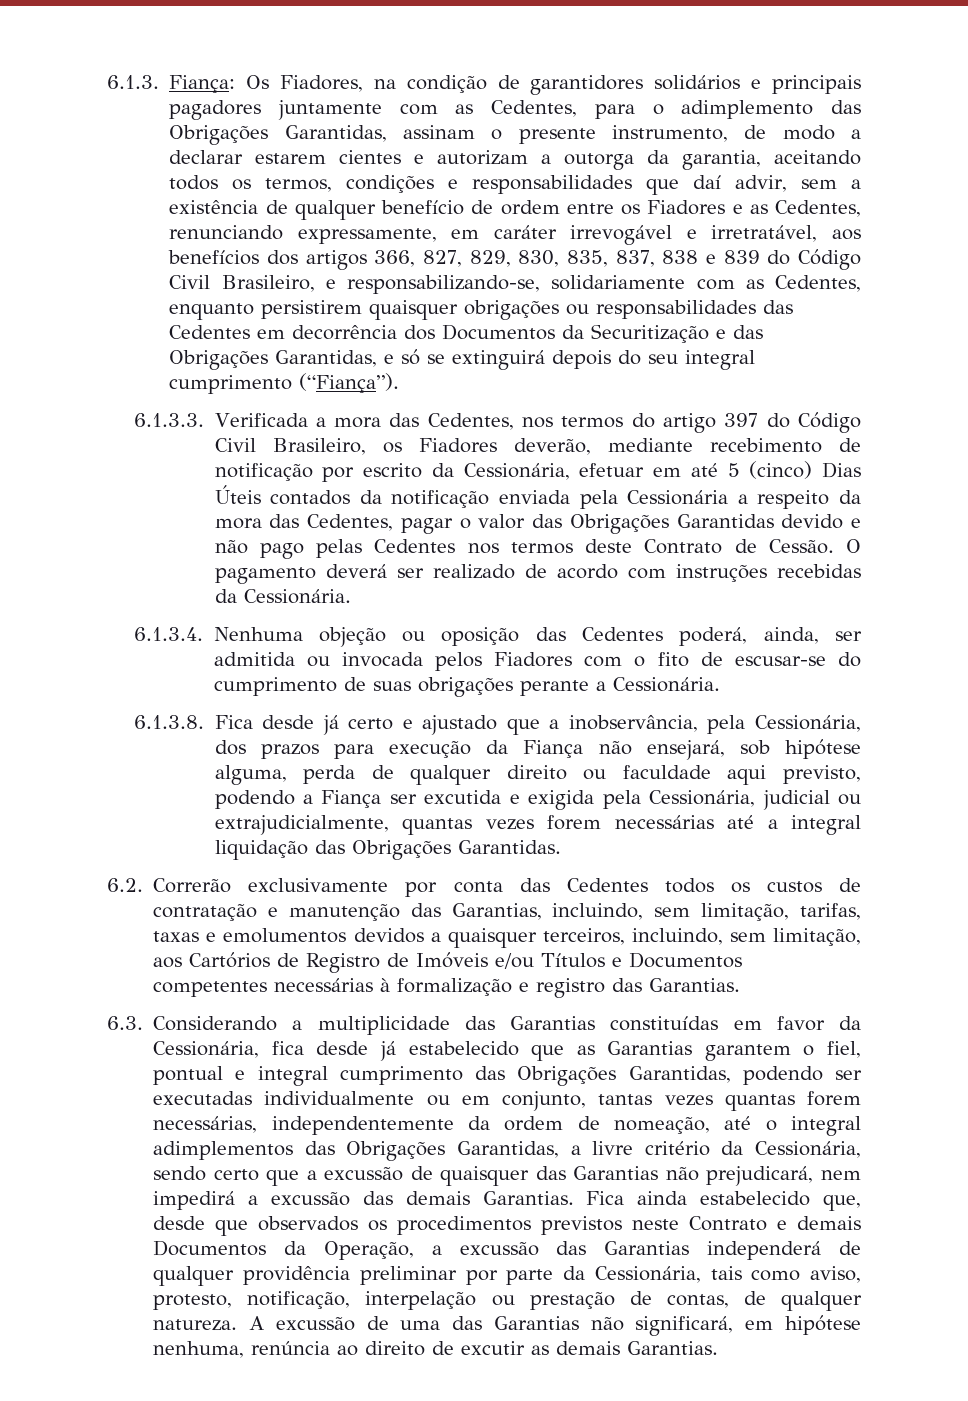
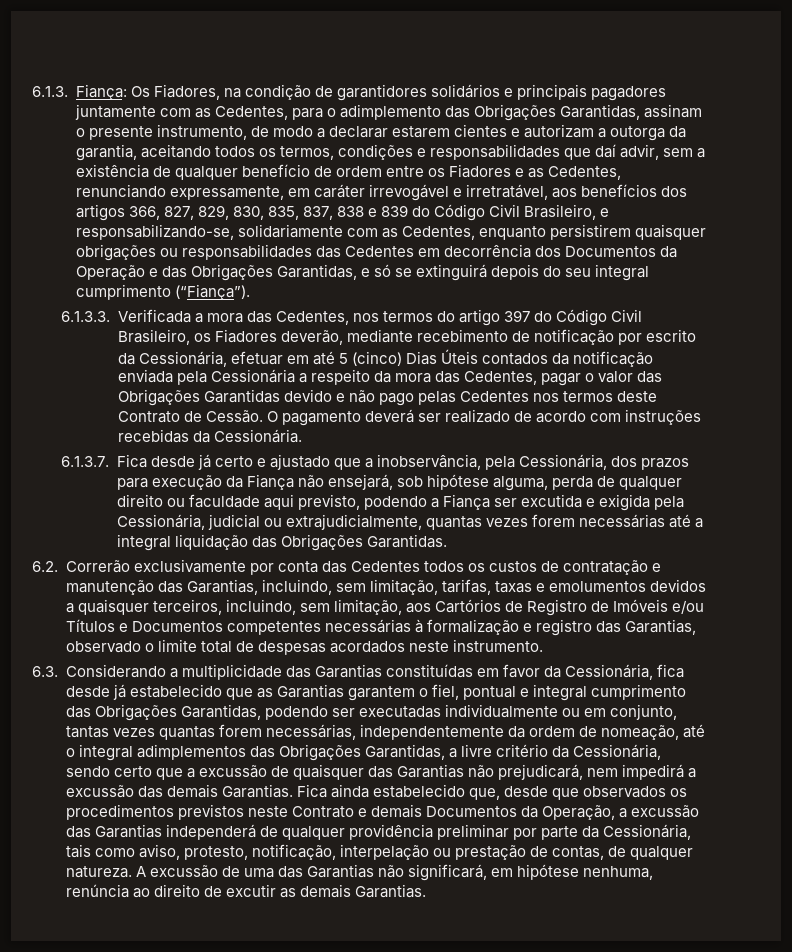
- Os Fiadores, na condição de garantidores solidários e principais pagadores juntamente com as Cedentes, para o adimplemento das Obrigações Garantidas, assinam o presente instrumento, de modo a declarar estarem cientes e autorizam a outorga da garantia, aceitando todos os termos, condições e responsabilidades que daí advir, sem a existência de qualquer benefício de ordem entre os Fiadores e as Cedentes, renunciando expressamente, em caráter irrevogável e irretratável, aos benefícios dos artigos 366, 827, 829, 830, 835, 837, 838 e 839 do Código Civil Brasileiro, e responsabilizando-se, solidariamente com as Cedentes, enquanto persistirem quaisquer obrigações ou responsabilidades das Cedentes em decorrência dos Documentos da Securitização e das Obrigações Garantidas, e só se extinguirá depois do seu integral cumprimento (“Fiança”).
+ Os Fiadores, na condição de garantidores solidários e principais pagadores juntamente com as Cedentes, para o adimplemento das Obrigações Garantidas, assinam o presente instrumento, de modo a declarar estarem cientes e autorizam a outorga da garantia, aceitando todos os termos, condições e responsabilidades que daí advir, sem a existência de qualquer benefício de ordem entre os Fiadores e as Cedentes, renunciando expressamente, em caráter irrevogável e irretratável, aos benefícios dos artigos 366, 827, 829, 830, 835, 837, 838 e 839 do Código Civil Brasileiro, e responsabilizando-se, solidariamente com as Cedentes, enquanto persistirem quaisquer obrigações ou responsabilidades das Cedentes em decorrência dos Documentos da Operação e das Obrigações Garantidas, e só se extinguirá depois do seu integral cumprimento (“Fiança”).
- 6.1.3.4. Nenhuma objeção ou oposição das Cedentes poderá, ainda, ser admitida ou invocada pelos Fiadores com o fito de escusar-se do cumprimento de suas obrigações perante a Cessionária.
- 6.1.3.8. Fica desde já certo e ajustado que a inobservância, pela Cessionária, dos prazos para execução da Fiança não ensejará, sob hipótese alguma, perda de qualquer direito ou faculdade aqui previsto, podendo a Fiança ser excutida e exigida pela Cessionária, judicial ou extrajudicialmente, quantas vezes forem necessárias até a integral liquidação das Obrigações Garantidas.
+ 6.1.3.7. Fica desde já certo e ajustado que a inobservância, pela Cessionária, dos prazos para execução da Fiança não ensejará, sob hipótese alguma, perda de qualquer direito ou faculdade aqui previsto, podendo a Fiança ser excutida e exigida pela Cessionária, judicial ou extrajudicialmente, quantas vezes forem necessárias até a integral liquidação das Obrigações Garantidas.
- 6.2. Correrão exclusivamente por conta das Cedentes todos os custos de contratação e manutenção das Garantias, incluindo, sem limitação, tarifas, taxas e emolumentos devidos a quaisquer terceiros, incluindo, sem limitação, aos Cartórios de Registro de Imóveis e/ou Títulos e Documentos competentes necessárias à formalização e registro das Garantias.
+ 6.2. Correrão exclusivamente por conta das Cedentes todos os custos de contratação e manutenção das Garantias, incluindo, sem limitação, tarifas, taxas e emolumentos devidos a quaisquer terceiros, incluindo, sem limitação, aos Cartórios de Registro de Imóveis e/ou Títulos e Documentos competentes necessárias à formalização e registro das Garantias, observado o limite total de despesas acordados neste instrumento.

